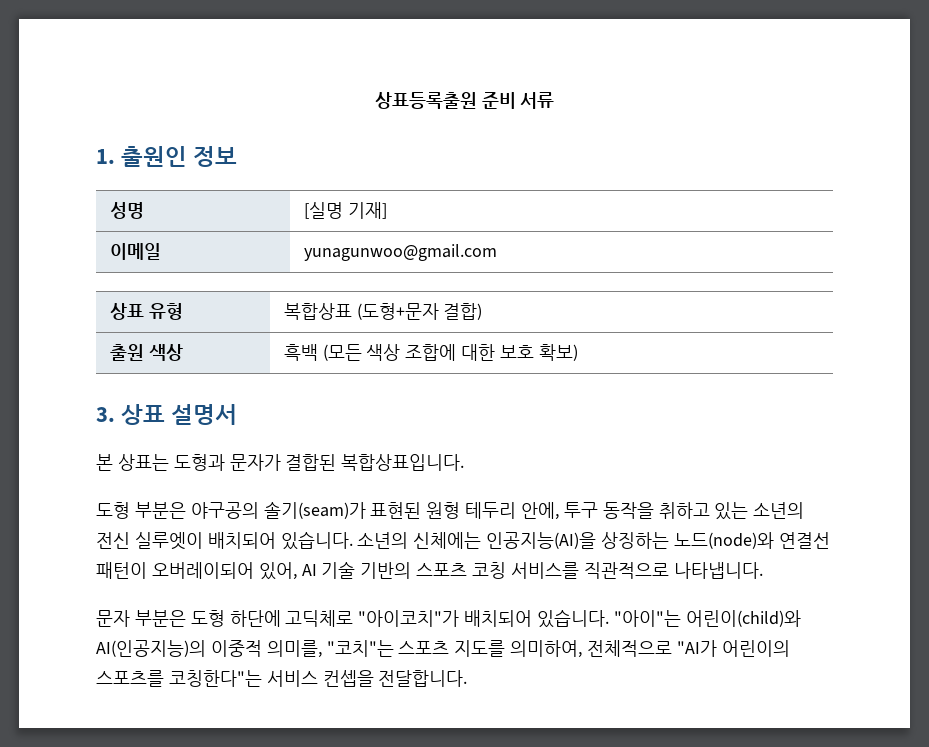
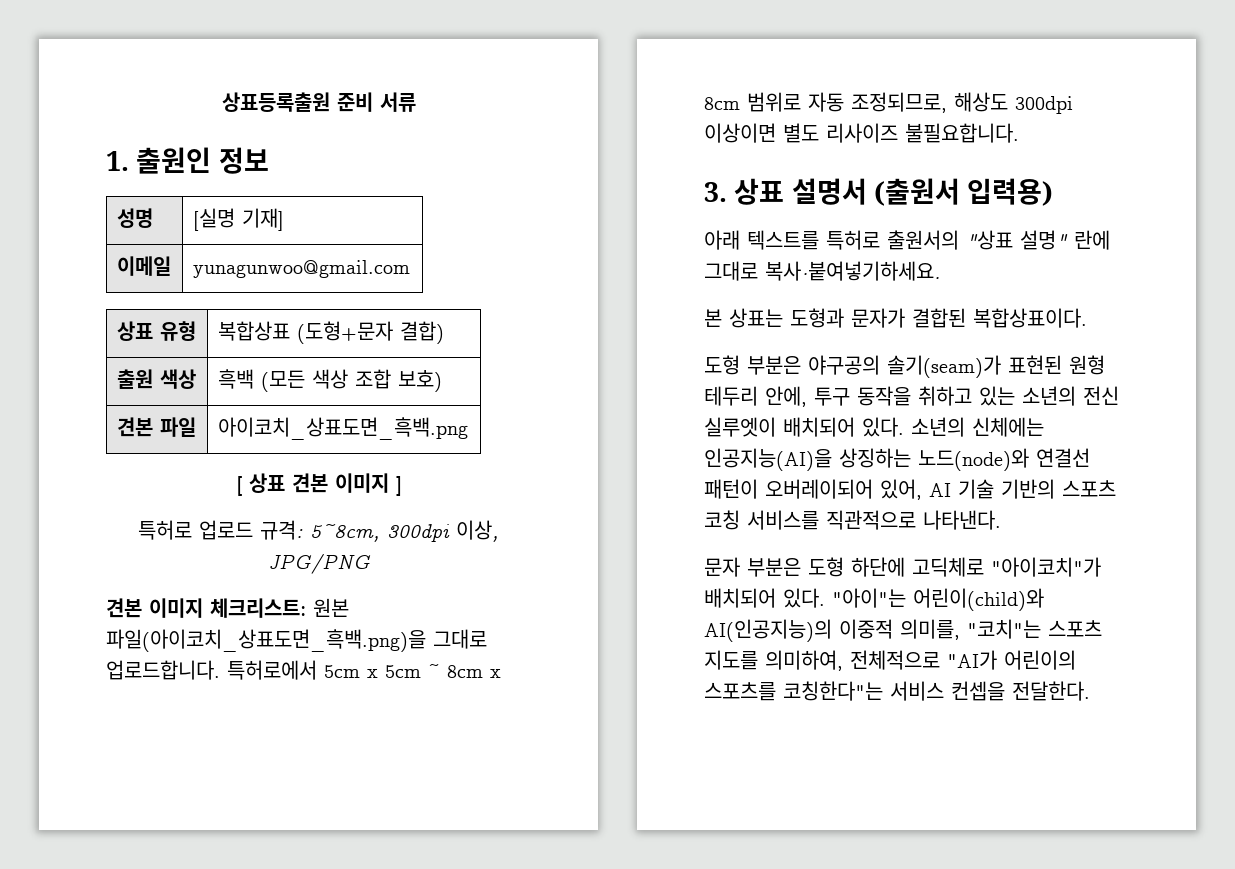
- 출원 색상 | 흑백 (모든 색상 조합에 대한 보호 확보)
- 3. 상표 설명서
+ 출원 색상 | 흑백 (모든 색상 조합 보호)
+ 견본 파일 | 아이코치_상표도면_흑백.png
+ [ 상표 견본 이미지 ]
+ 특허로 업로드 규격: 5~8cm, 300dpi 이상, JPG/PNG
+ 견본 이미지 체크리스트: 원본 파일(아이코치_상표도면_흑백.png)을 그대로 업로드합니다. 특허로에서 5cm x 5cm ~ 8cm x 8cm 범위로 자동 조정되므로, 해상도 300dpi 이상이면 별도 리사이즈 불필요합니다.
+ 3. 상표 설명서 (출원서 입력용)
+ 아래 텍스트를 특허로 출원서의 "상표 설명" 란에 그대로 복사·붙여넣기하세요.
- 본 상표는 도형과 문자가 결합된 복합상표입니다.
+ 본 상표는 도형과 문자가 결합된 복합상표이다.
- 도형 부분은 야구공의 솔기(seam)가 표현된 원형 테두리 안에, 투구 동작을 취하고 있는 소년의 전신 실루엣이 배치되어 있습니다.
+ 도형 부분은 야구공의 솔기(seam)가 표현된 원형 테두리 안에, 투구 동작을 취하고 있는 소년의 전신 실루엣이 배치되어 있다.
- 소년의 신체에는 인공지능(AI)을 상징하는 노드(node)와 연결선 패턴이 오버레이되어 있어, AI 기술 기반의 스포츠 코칭 서비스를 직관적으로 나타냅니다.
+ 소년의 신체에는 인공지능(AI)을 상징하는 노드(node)와 연결선 패턴이 오버레이되어 있어, AI 기술 기반의 스포츠 코칭 서비스를 직관적으로 나타낸다.
- 문자 부분은 도형 하단에 고딕체로 "아이코치"가 배치되어 있습니다.
+ 문자 부분은 도형 하단에 고딕체로 "아이코치"가 배치되어 있다.
- "아이"는 어린이(child)와 AI(인공지능)의 이중적 의미를, "코치"는 스포츠 지도를 의미하여, 전체적으로 "AI가 어린이의 스포츠를 코칭한다"는 서비스 컨셉을 전달합니다.
+ "아이"는 어린이(child)와 AI(인공지능)의 이중적 의미를, "코치"는 스포츠 지도를 의미하여, 전체적으로 "AI가 어린이의 스포츠를 코칭한다"는 서비스 컨셉을 전달한다.

